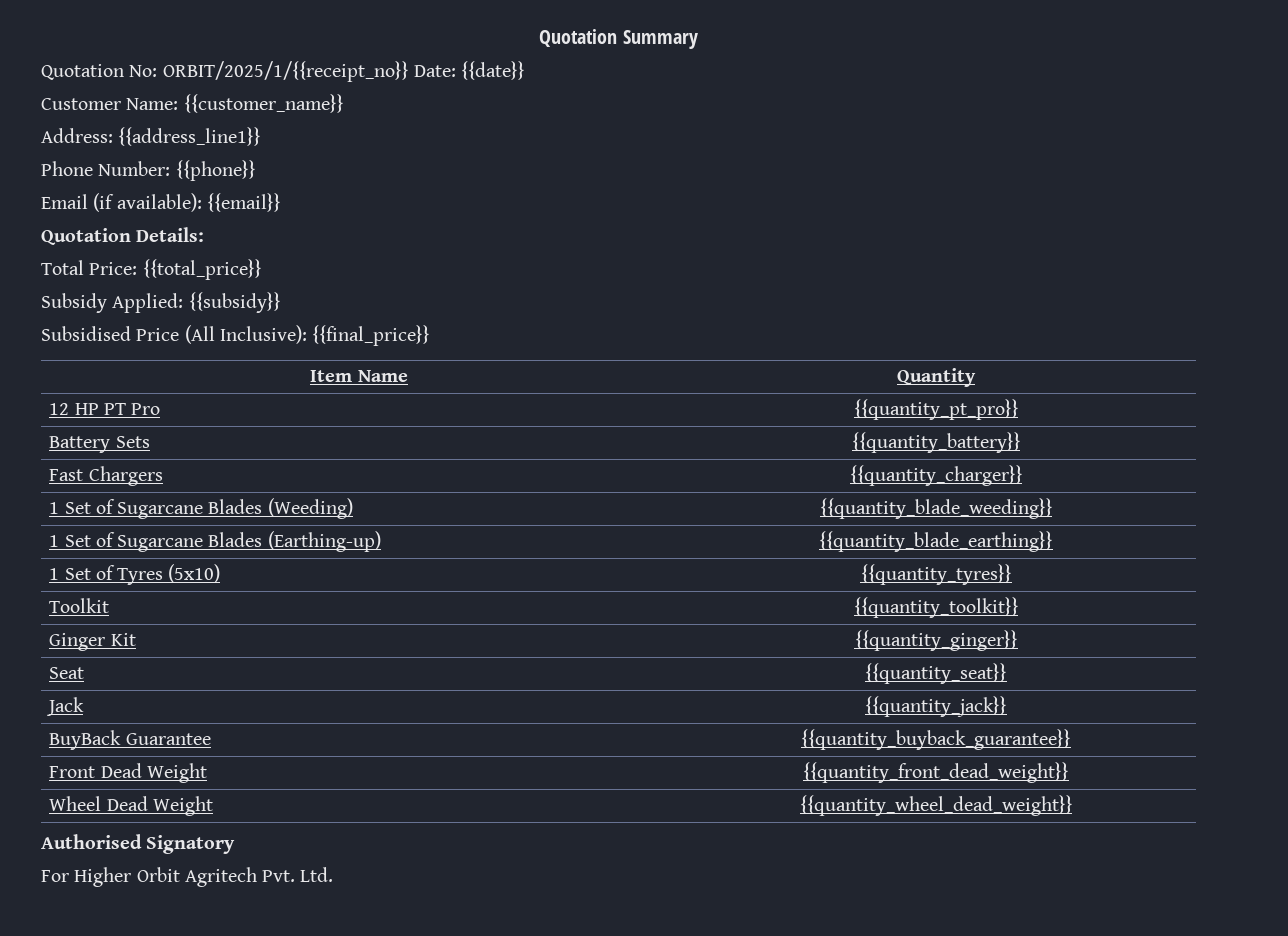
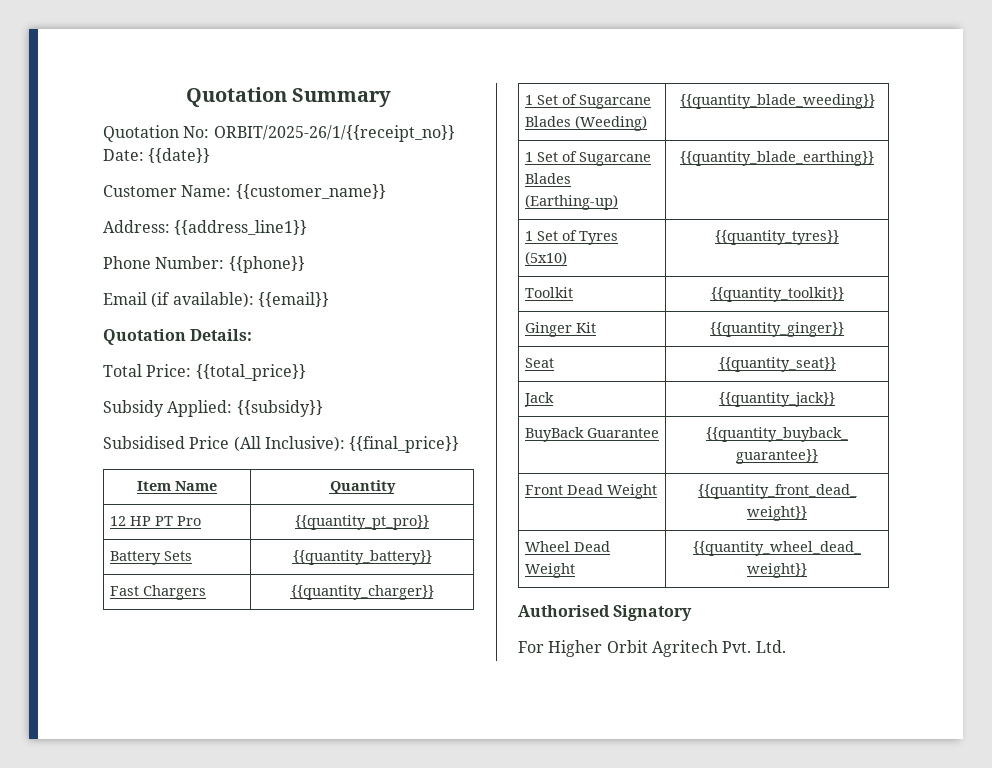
- Quotation No: ORBIT/2025/1/{{receipt_no}} Date: {{date}}
+ Quotation No: ORBIT/2025-26/1/{{receipt_no}} Date: {{date}}

